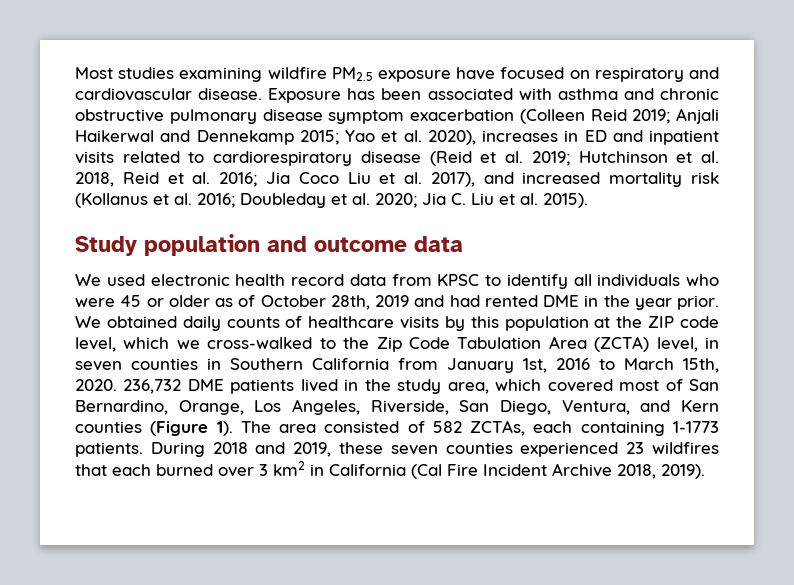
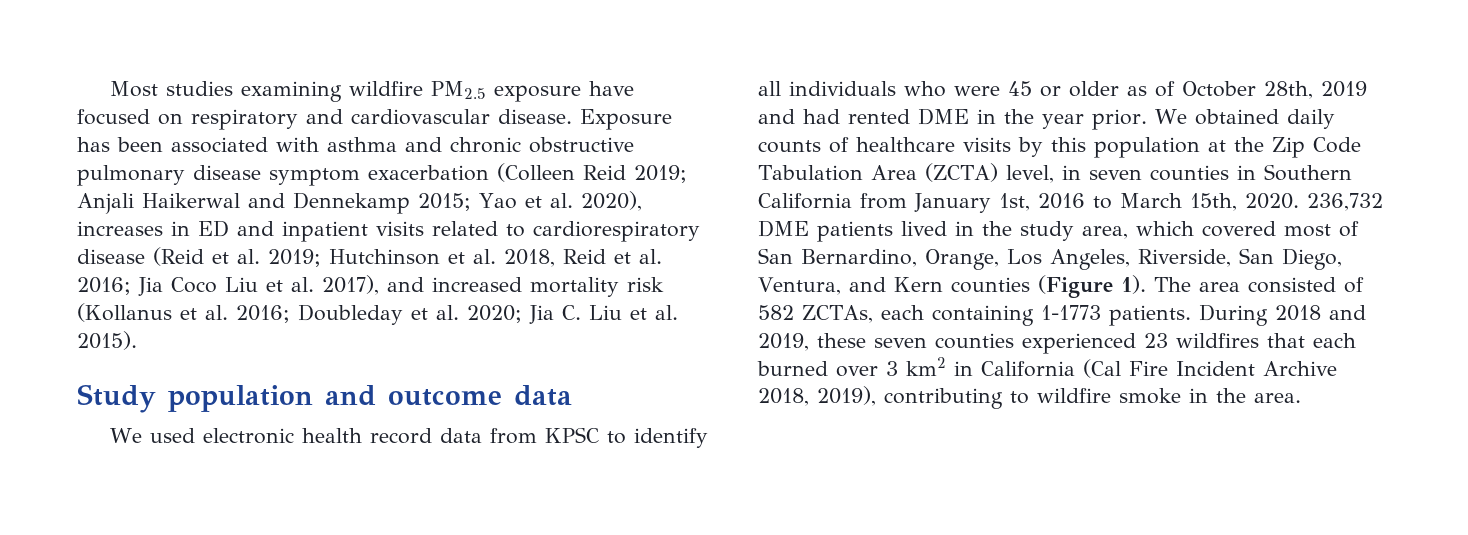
- We obtained daily counts of healthcare visits by this population at the ZIP code level, which we cross-walked to the Zip Code Tabulation Area (ZCTA) level, in seven counties in Southern California from January 1st, 2016 to March 15th, 2020.
+ We obtained daily counts of healthcare visits by this population at the Zip Code Tabulation Area (ZCTA) level, in seven counties in Southern California from January 1st, 2016 to March 15th, 2020.
- During 2018 and 2019, these seven counties experienced 23 wildfires that each burned over 3 km2 in California (Cal Fire Incident Archive 2018, 2019).
+ During 2018 and 2019, these seven counties experienced 23 wildfires that each burned over 3 km2 in California (Cal Fire Incident Archive 2018, 2019), contributing to wildfire smoke in the area.

